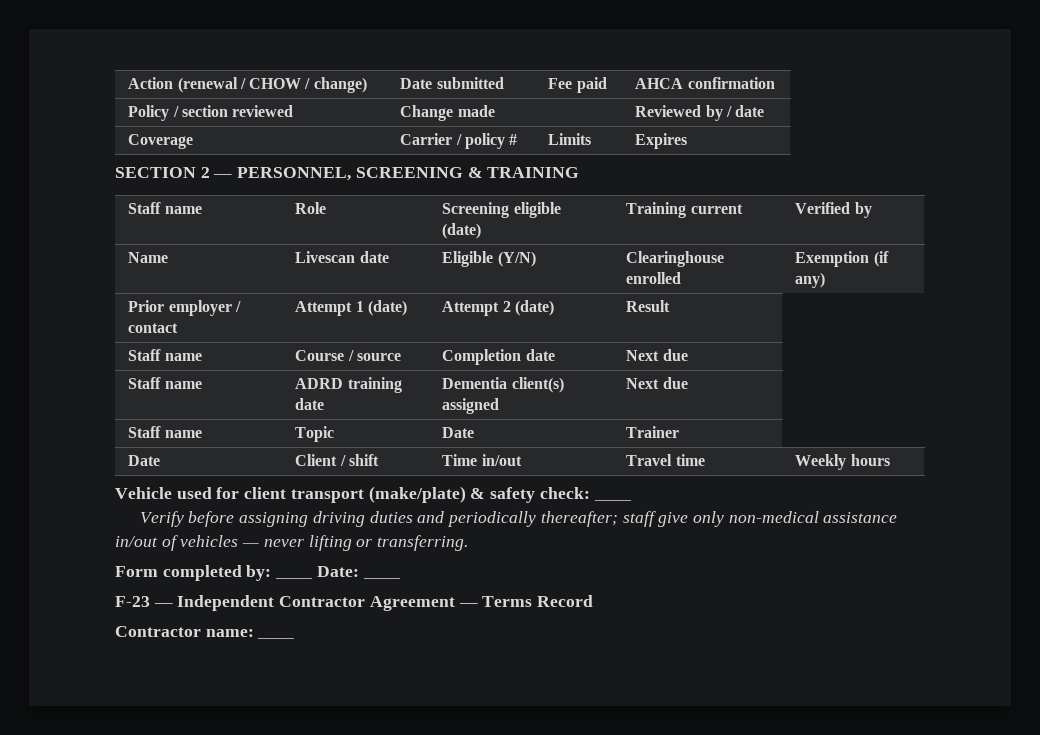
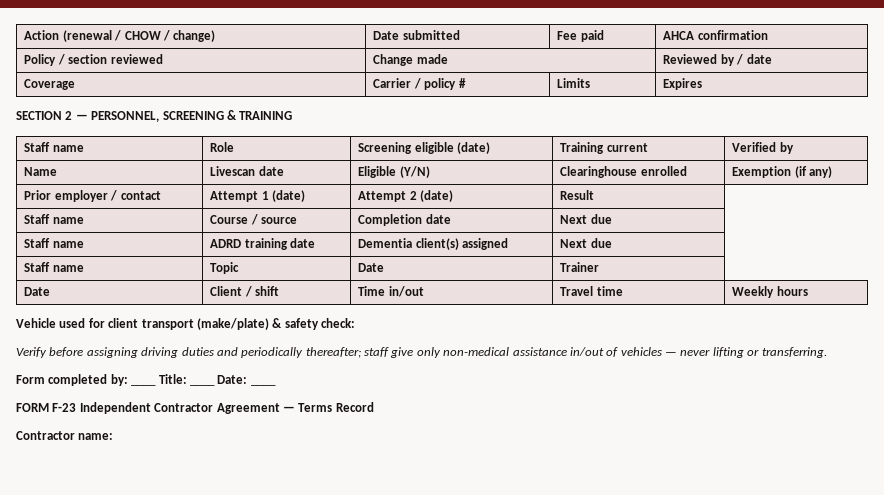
- Vehicle used for client transport (make/plate) & safety check: ____
+ Vehicle used for client transport (make/plate) & safety check:
- Form completed by: ____ Date: ____
+ Form completed by: ____ Title: ____ Date: ____
- F-23 — Independent Contractor Agreement — Terms Record
+ FORM F-23 Independent Contractor Agreement — Terms Record
- Contractor name: ____
+ Contractor name:

